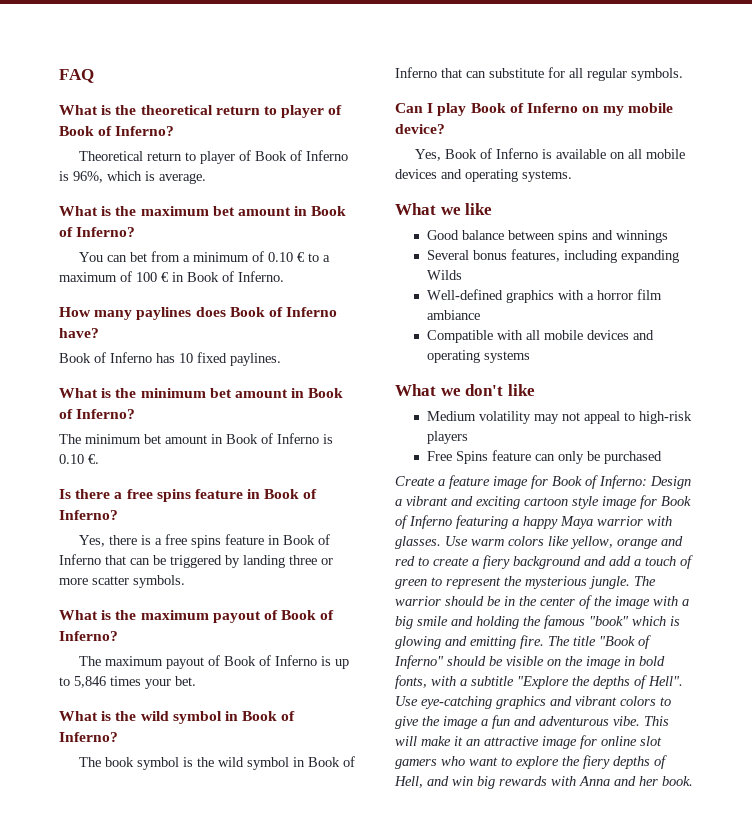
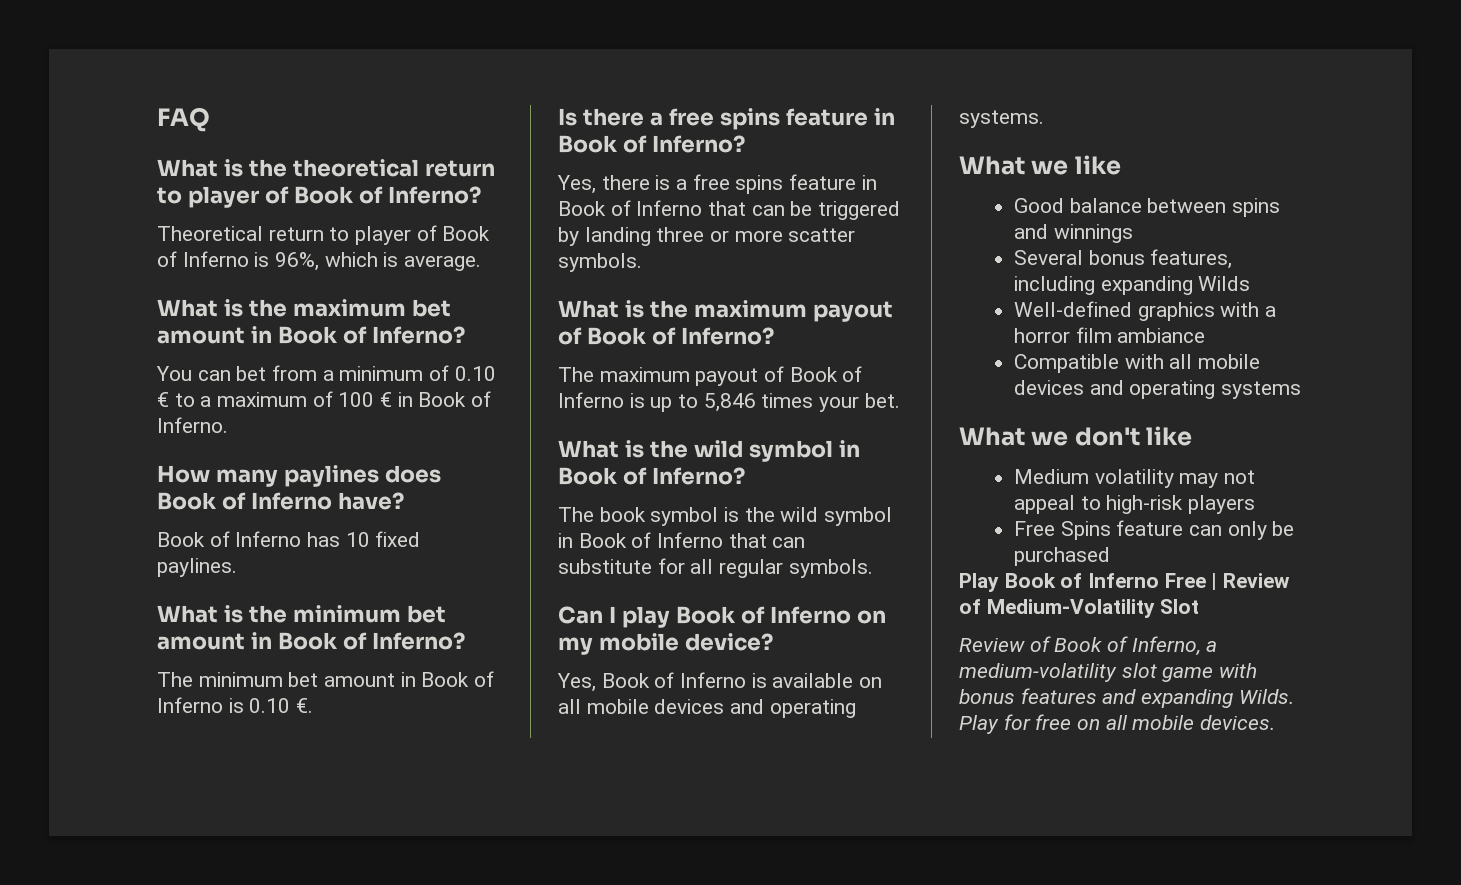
- Create a feature image for Book of Inferno: Design a vibrant and exciting cartoon style image for Book of Inferno featuring a happy Maya warrior with glasses. Use warm colors like yellow, orange and red to create a fiery background and add a touch of green to represent the mysterious jungle. The warrior should be in the center of the image with a big smile and holding the famous "book" which is glowing and emitting fire. The title "Book of Inferno" should be visible on the image in bold fonts, with a subtitle "Explore the depths of Hell". Use eye-catching graphics and vibrant colors to give the image a fun and adventurous vibe. This will make it an attractive image for online slot gamers who want to explore the fiery depths of Hell, and win big rewards with Anna and her book.
+ Play Book of Inferno Free | Review of Medium-Volatility Slot
+ Review of Book of Inferno, a medium-volatility slot game with bonus features and expanding Wilds. Play for free on all mobile devices.

